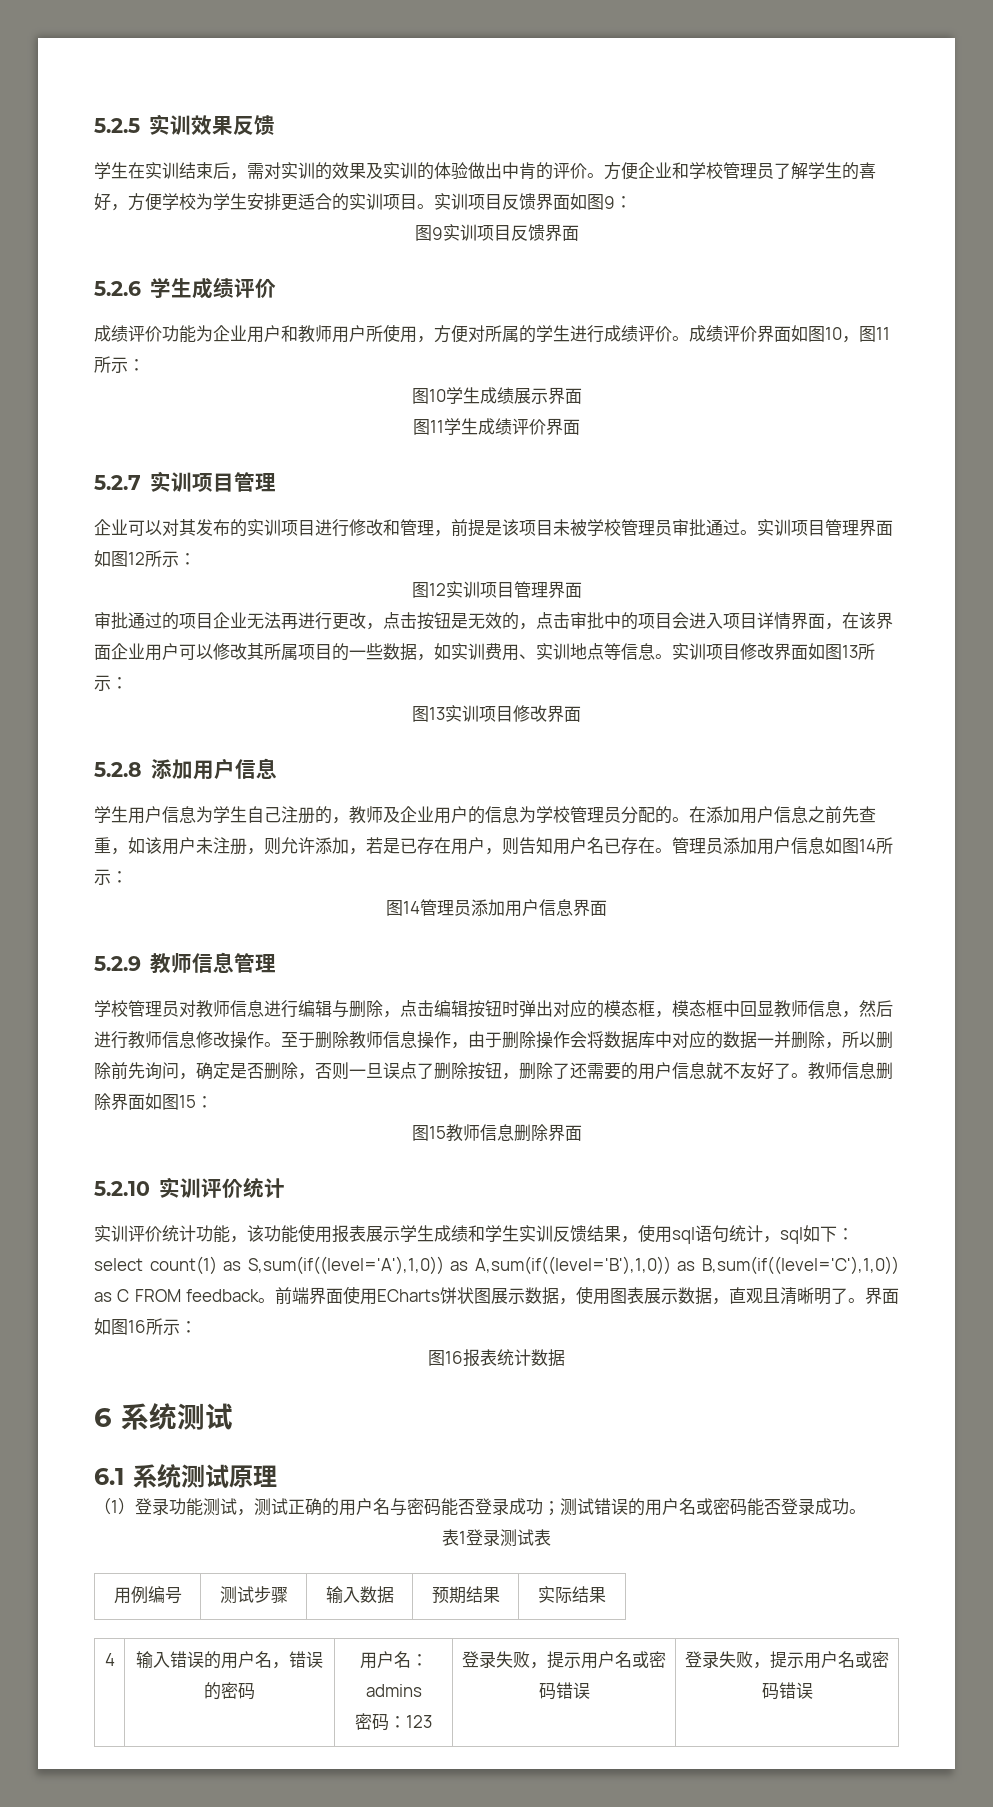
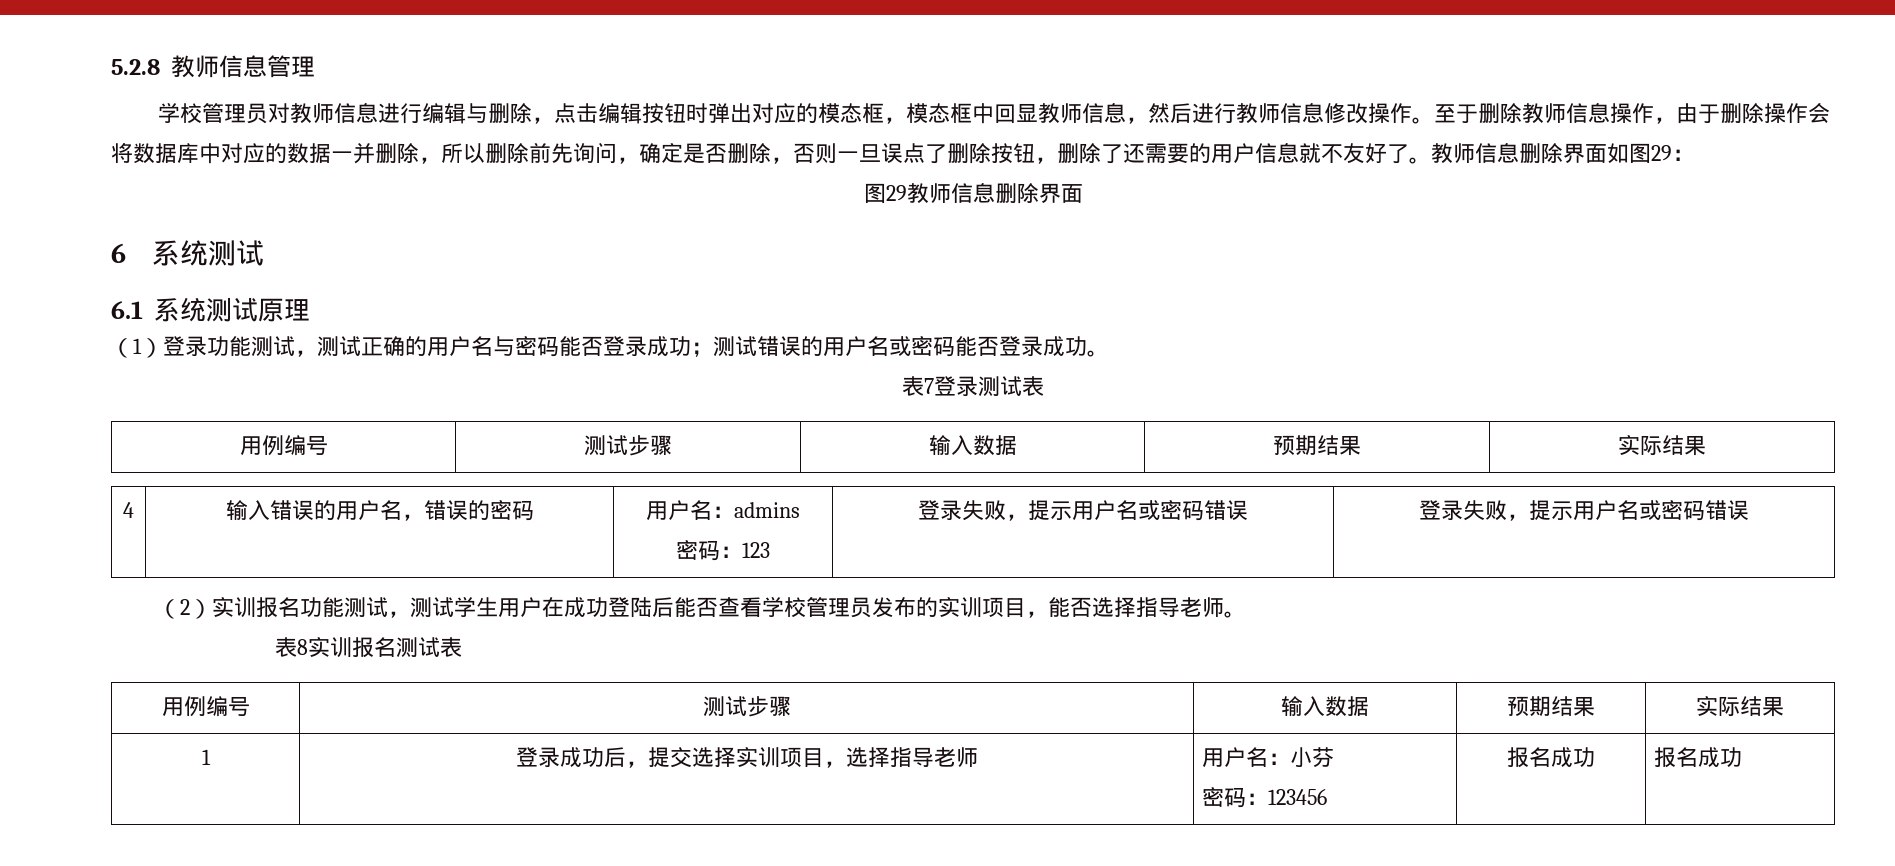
- 5.2.5实训效果反馈
- 学生在实训结束后，需对实训的效果及实训的体验做出中肯的评价。方便企业和学校管理员了解学生的喜好，方便学校为学生安排更适合的实训项目。实训项目反馈界面如图9：
- 图9实训项目反馈界面
- 5.2.6学生成绩评价
- 成绩评价功能为企业用户和教师用户所使用，方便对所属的学生进行成绩评价。成绩评价界面如图10，图11所示：
- 图10学生成绩展示界面
- 图11学生成绩评价界面
- 5.2.7实训项目管理
- 企业可以对其发布的实训项目进行修改和管理，前提是该项目未被学校管理员审批通过。实训项目管理界面如图12所示：
- 图12实训项目管理界面
- 审批通过的项目企业无法再进行更改，点击按钮是无效的，点击审批中的项目会进入项目详情界面，在该界面企业用户可以修改其所属项目的一些数据，如实训费用、实训地点等信息。实训项目修改界面如图13所示：
- 图13实训项目修改界面
- 5.2.8添加用户信息
- 学生用户信息为学生自己注册的，教师及企业用户的信息为学校管理员分配的。在添加用户信息之前先查重，如该用户未注册，则允许添加，若是已存在用户，则告知用户名已存在。管理员添加用户信息如图14所示：
- 图14管理员添加用户信息界面
- 5.2.9教师信息管理
+ 5.2.8教师信息管理
- 教师信息删除界面如图15：
- 图15教师信息删除界面
- 5.2.10实训评价统计
- 实训评价统计功能，该功能使用报表展示学生成绩和学生实训反馈结果，使用sql语句统计，sql如下：select count(1) as S,sum(if((level='A'),1,0)) as A,sum(if((level='B'),1,0)) as B,sum(if((level='C'),1,0)) as C FROM feedback。前端界面使用ECharts饼状图展示数据，使用图表展示数据，直观且清晰明了。界面如图16所示：
- 图16报表统计数据
+ 教师信息删除界面如图29：
+ 图29教师信息删除界面
- 表1登录测试表
+ 表7登录测试表
+ （2）实训报名功能测试，测试学生用户在成功登陆后能否查看学校管理员发布的实训项目，能否选择指导老师。
+ 表8实训报名测试表
+ 用例编号 | 测试步骤 | 输入数据 | 预期结果 | 实际结果
+ 1 | 登录成功后，提交选择实训项目，选择指导老师 | 用户名：小芬
+ 密码：123456 | 报名成功 | 报名成功

